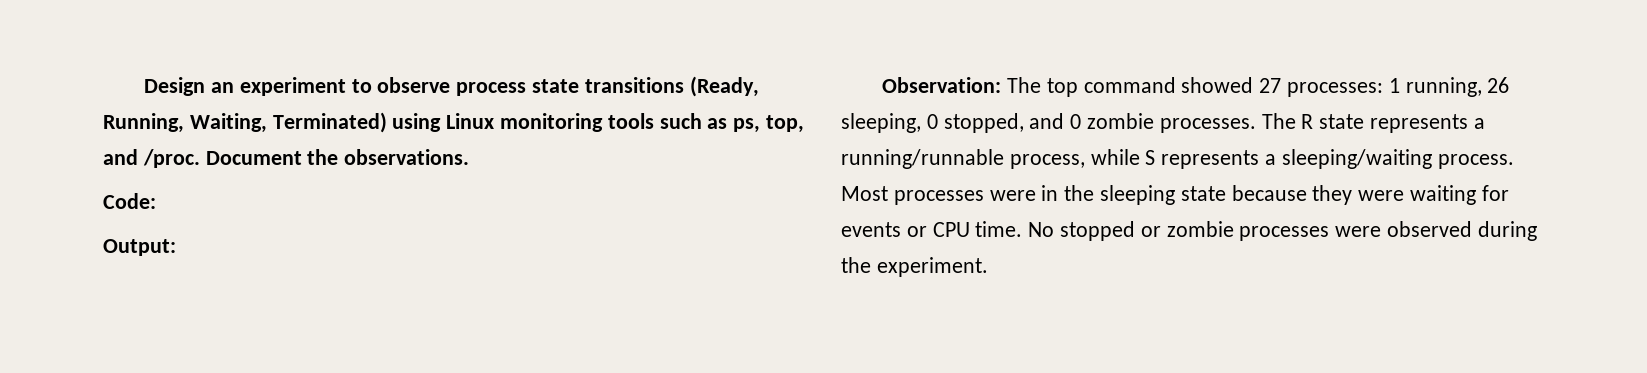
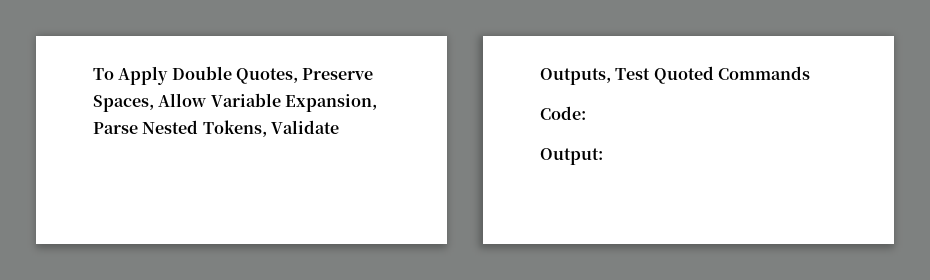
- Design an experiment to observe process state transitions (Ready, Running, Waiting, Terminated) using Linux monitoring tools such as ps, top, and /proc. Document the observations.
+ To Apply Double Quotes, Preserve Spaces, Allow Variable Expansion, Parse Nested Tokens, Validate Outputs, Test Quoted Commands
  Code:
  Output:
- Observation: The top command showed 27 processes: 1 running, 26 sleeping, 0 stopped, and 0 zombie processes. The R state represents a running/runnable process, while S represents a sleeping/waiting process. Most processes were in the sleeping state because they were waiting for events or CPU time. No stopped or zombie processes were observed during the experiment.

